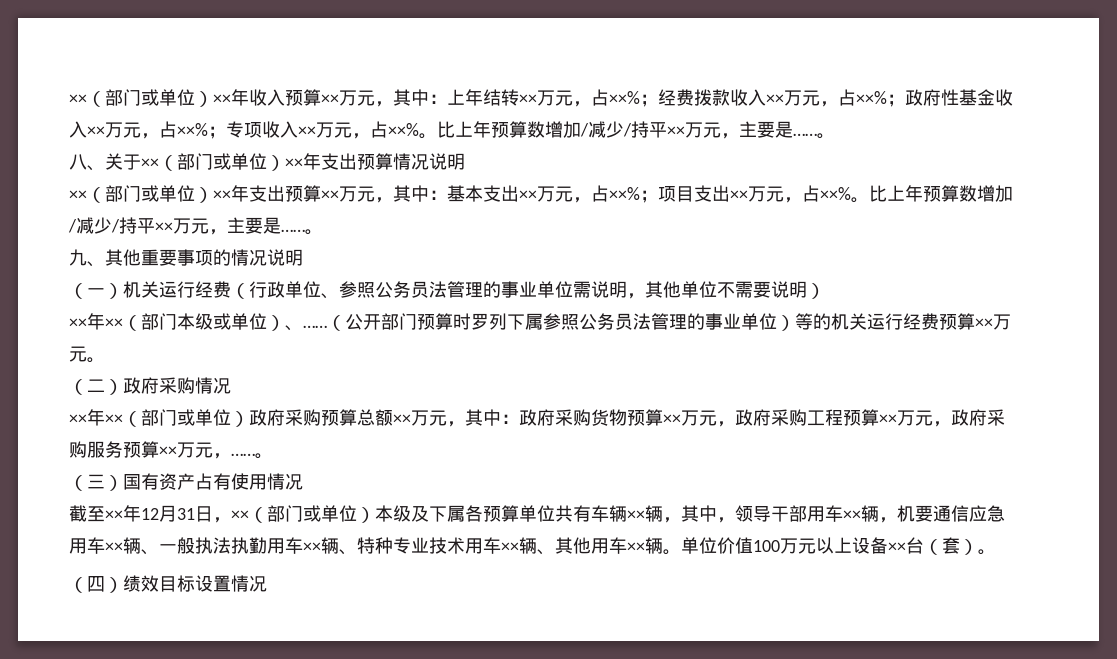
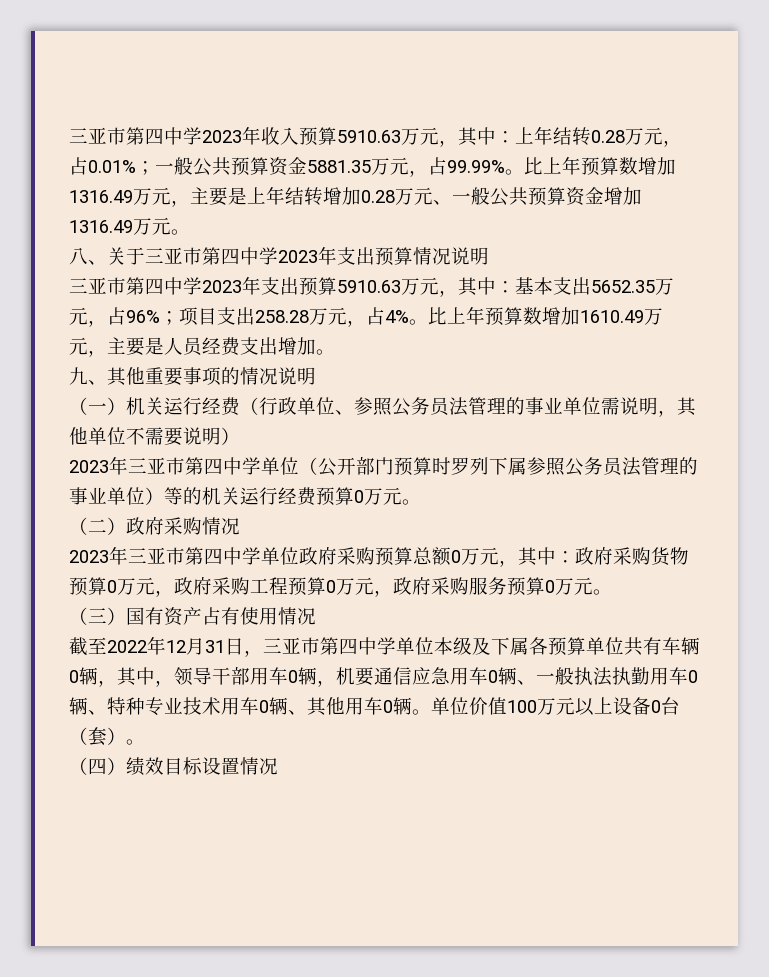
- ××（部门或单位）××年收入预算××万元，其中：上年结转××万元，占××%；经费拨款收入××万元，占××%；政府性基金收入××万元，占××%；专项收入××万元，占××%。比上年预算数增加/减少/持平××万元，主要是……。
- 八、关于××（部门或单位）××年支出预算情况说明
+ 三亚市第四中学2023年收入预算5910.63万元，其中：上年结转0.28万元，占0.01%；一般公共预算资金5881.35万元，占99.99%。比上年预算数增加1316.49万元，主要是上年结转增加0.28万元、一般公共预算资金增加1316.49万元。
+ 八、关于三亚市第四中学2023年支出预算情况说明
- ××（部门或单位）××年支出预算××万元，其中：基本支出××万元，占××%；项目支出××万元，占××%。比上年预算数增加/减少/持平××万元，主要是……。
+ 三亚市第四中学2023年支出预算5910.63万元，其中：基本支出5652.35万元，占96%；项目支出258.28万元，占4%。比上年预算数增加1610.49万元，主要是人员经费支出增加。
- ××年××（部门本级或单位）、……（公开部门预算时罗列下属参照公务员法管理的事业单位）等的机关运行经费预算××万元。
+ 2023年三亚市第四中学单位（公开部门预算时罗列下属参照公务员法管理的事业单位）等的机关运行经费预算0万元。
- ××年××（部门或单位）政府采购预算总额××万元，其中：政府采购货物预算××万元，政府采购工程预算××万元，政府采购服务预算××万元，……。
+ 2023年三亚市第四中学单位政府采购预算总额0万元，其中：政府采购货物预算0万元，政府采购工程预算0万元，政府采购服务预算0万元。
- 截至××年12月31日，××（部门或单位）本级及下属各预算单位共有车辆××辆，其中，领导干部用车××辆，机要通信应急用车××辆、一般执法执勤用车××辆、特种专业技术用车××辆、其他用车××辆。
+ 截至2022年12月31日，三亚市第四中学单位本级及下属各预算单位共有车辆0辆，其中，领导干部用车0辆，机要通信应急用车0辆、一般执法执勤用车0辆、特种专业技术用车0辆、其他用车0辆。
- 单位价值100万元以上设备××台（套）。
+ 单位价值100万元以上设备0台（套）。

